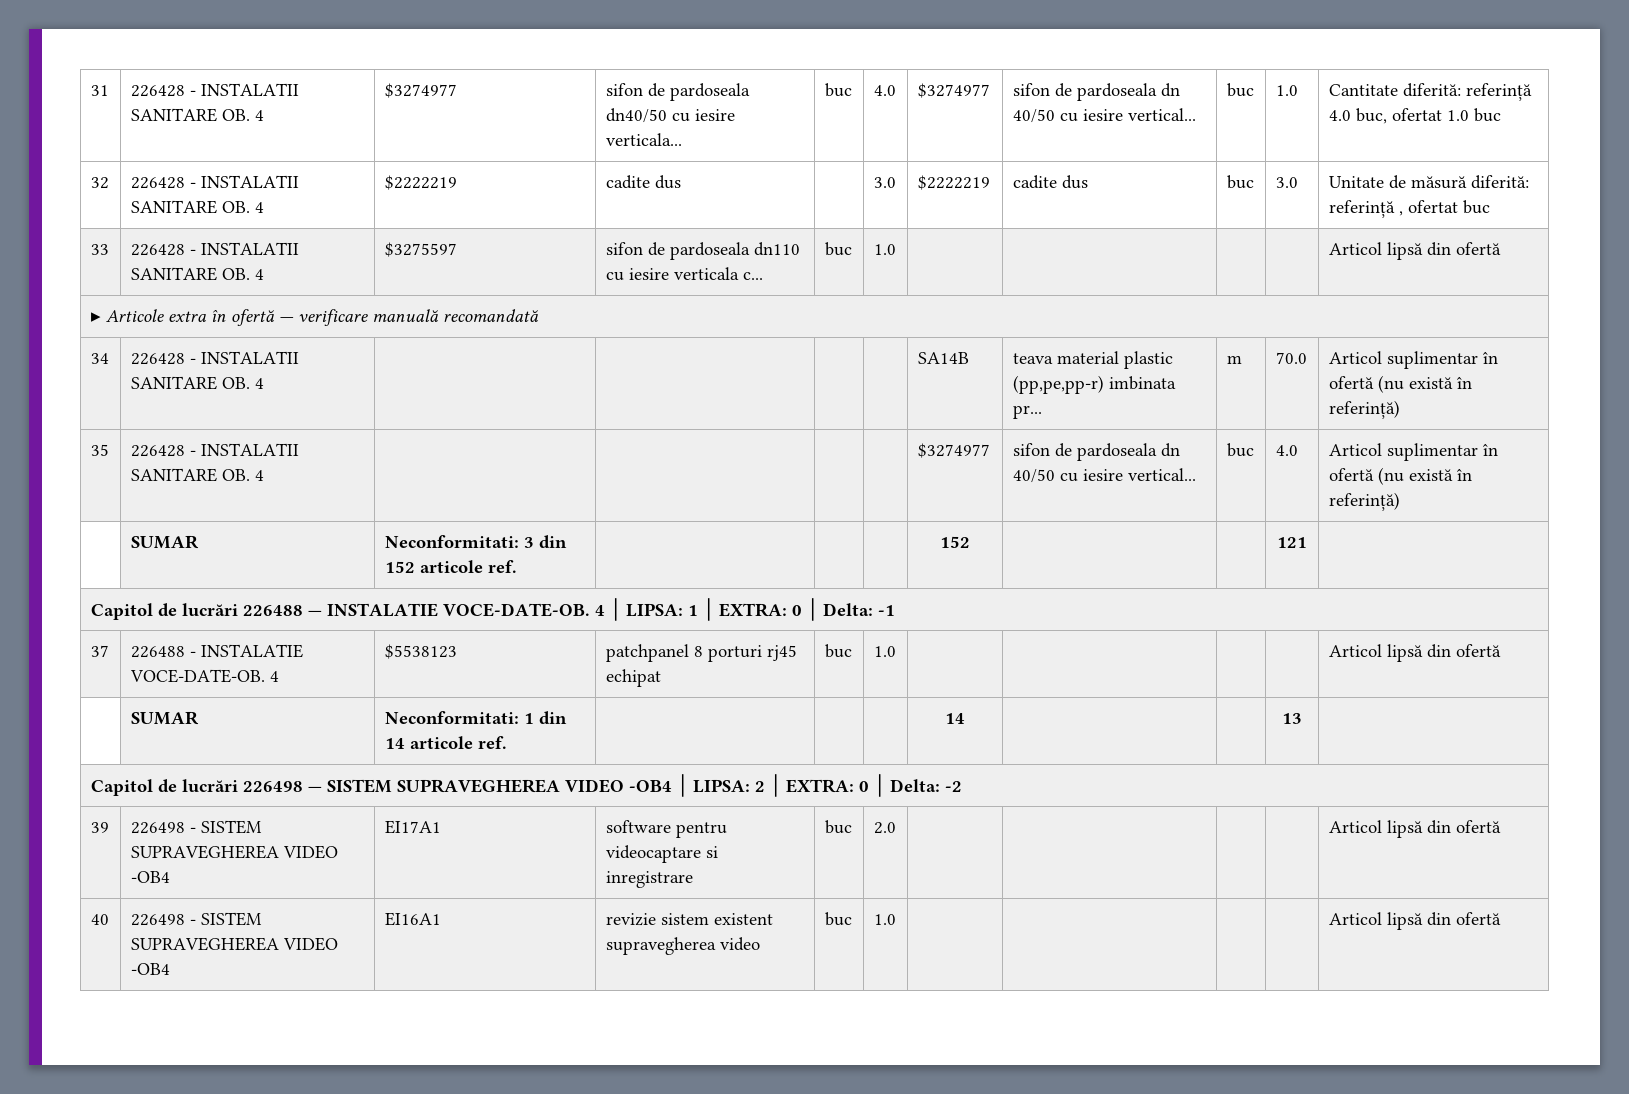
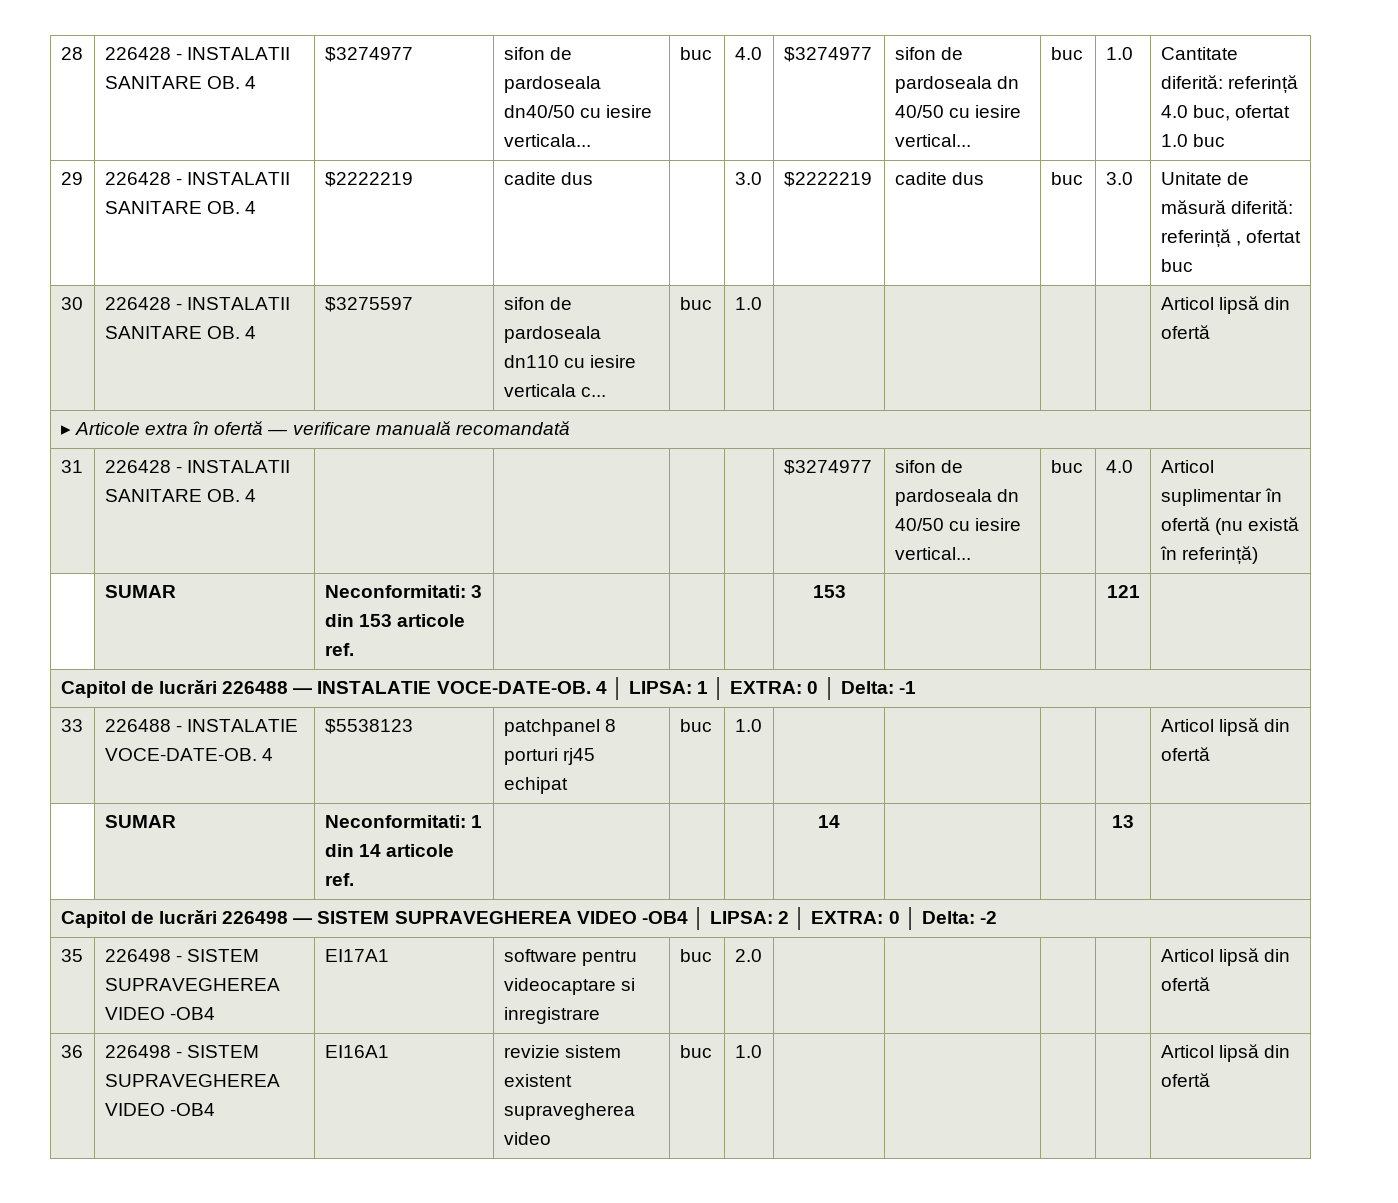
- 31 | 226428 - INSTALATII SANITARE OB. 4 | $3274977 | sifon de pardoseala dn40/50 cu iesire verticala... | buc | 4.0 | $3274977 | sifon de pardoseala dn 40/50 cu iesire vertical... | buc | 1.0 | Cantitate diferită: referință 4.0 buc, ofertat 1.0 buc
+ 28 | 226428 - INSTALATII SANITARE OB. 4 | $3274977 | sifon de pardoseala dn40/50 cu iesire verticala... | buc | 4.0 | $3274977 | sifon de pardoseala dn 40/50 cu iesire vertical... | buc | 1.0 | Cantitate diferită: referință 4.0 buc, ofertat 1.0 buc
- 32 | 226428 - INSTALATII SANITARE OB. 4 | $2222219 | cadite dus | | 3.0 | $2222219 | cadite dus | buc | 3.0 | Unitate de măsură diferită: referință , ofertat buc
+ 29 | 226428 - INSTALATII SANITARE OB. 4 | $2222219 | cadite dus | | 3.0 | $2222219 | cadite dus | buc | 3.0 | Unitate de măsură diferită: referință , ofertat buc
- 33 | 226428 - INSTALATII SANITARE OB. 4 | $3275597 | sifon de pardoseala dn110 cu iesire verticala c... | buc | 1.0 | | | | | Articol lipsă din ofertă
+ 30 | 226428 - INSTALATII SANITARE OB. 4 | $3275597 | sifon de pardoseala dn110 cu iesire verticala c... | buc | 1.0 | | | | | Articol lipsă din ofertă
- 34 | 226428 - INSTALATII SANITARE OB. 4 | | | | | SA14B | teava material plastic (pp,pe,pp-r) imbinata pr... | m | 70.0 | Articol suplimentar în ofertă (nu există în referință)
- 35 | 226428 - INSTALATII SANITARE OB. 4 | | | | | $3274977 | sifon de pardoseala dn 40/50 cu iesire vertical... | buc | 4.0 | Articol suplimentar în ofertă (nu există în referință)
+ 31 | 226428 - INSTALATII SANITARE OB. 4 | | | | | $3274977 | sifon de pardoseala dn 40/50 cu iesire vertical... | buc | 4.0 | Articol suplimentar în ofertă (nu există în referință)
- | SUMAR | Neconformitati: 3 din 152 articole ref. | | | | 152 | | | 121 |
+ | SUMAR | Neconformitati: 3 din 153 articole ref. | | | | 153 | | | 121 |
- 37 | 226488 - INSTALATIE VOCE-DATE-OB. 4 | $5538123 | patchpanel 8 porturi rj45 echipat | buc | 1.0 | | | | | Articol lipsă din ofertă
+ 33 | 226488 - INSTALATIE VOCE-DATE-OB. 4 | $5538123 | patchpanel 8 porturi rj45 echipat | buc | 1.0 | | | | | Articol lipsă din ofertă
- 39 | 226498 - SISTEM SUPRAVEGHEREA VIDEO -OB4 | EI17A1 | software pentru videocaptare si inregistrare | buc | 2.0 | | | | | Articol lipsă din ofertă
+ 35 | 226498 - SISTEM SUPRAVEGHEREA VIDEO -OB4 | EI17A1 | software pentru videocaptare si inregistrare | buc | 2.0 | | | | | Articol lipsă din ofertă
- 40 | 226498 - SISTEM SUPRAVEGHEREA VIDEO -OB4 | EI16A1 | revizie sistem existent supravegherea video | buc | 1.0 | | | | | Articol lipsă din ofertă
+ 36 | 226498 - SISTEM SUPRAVEGHEREA VIDEO -OB4 | EI16A1 | revizie sistem existent supravegherea video | buc | 1.0 | | | | | Articol lipsă din ofertă

